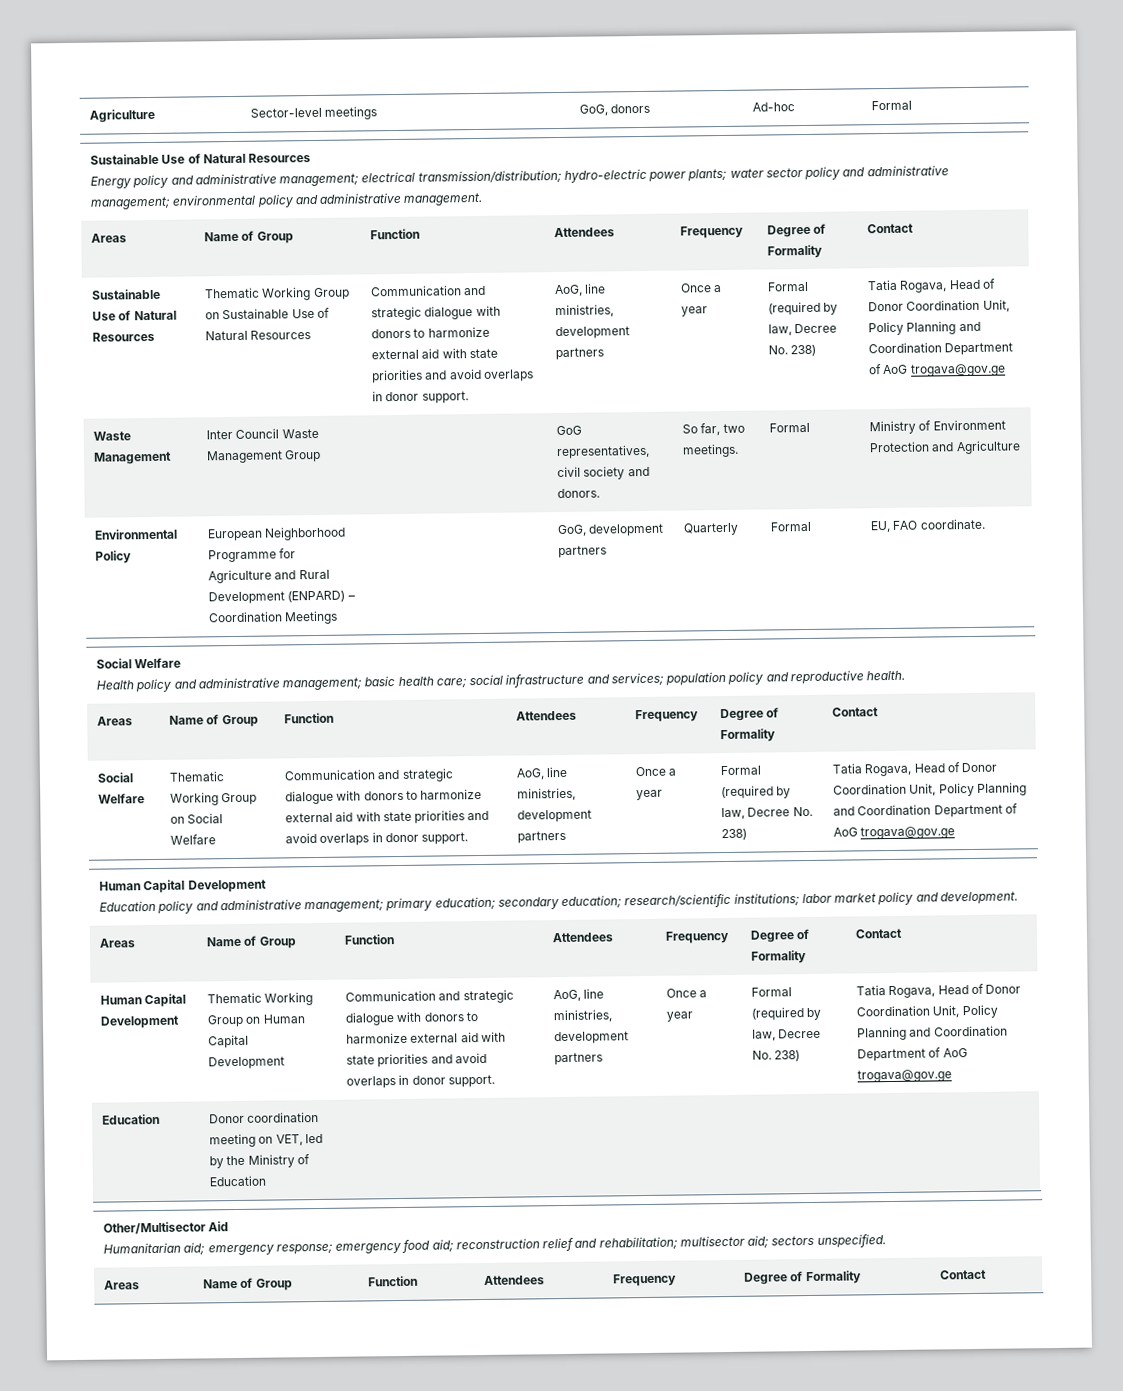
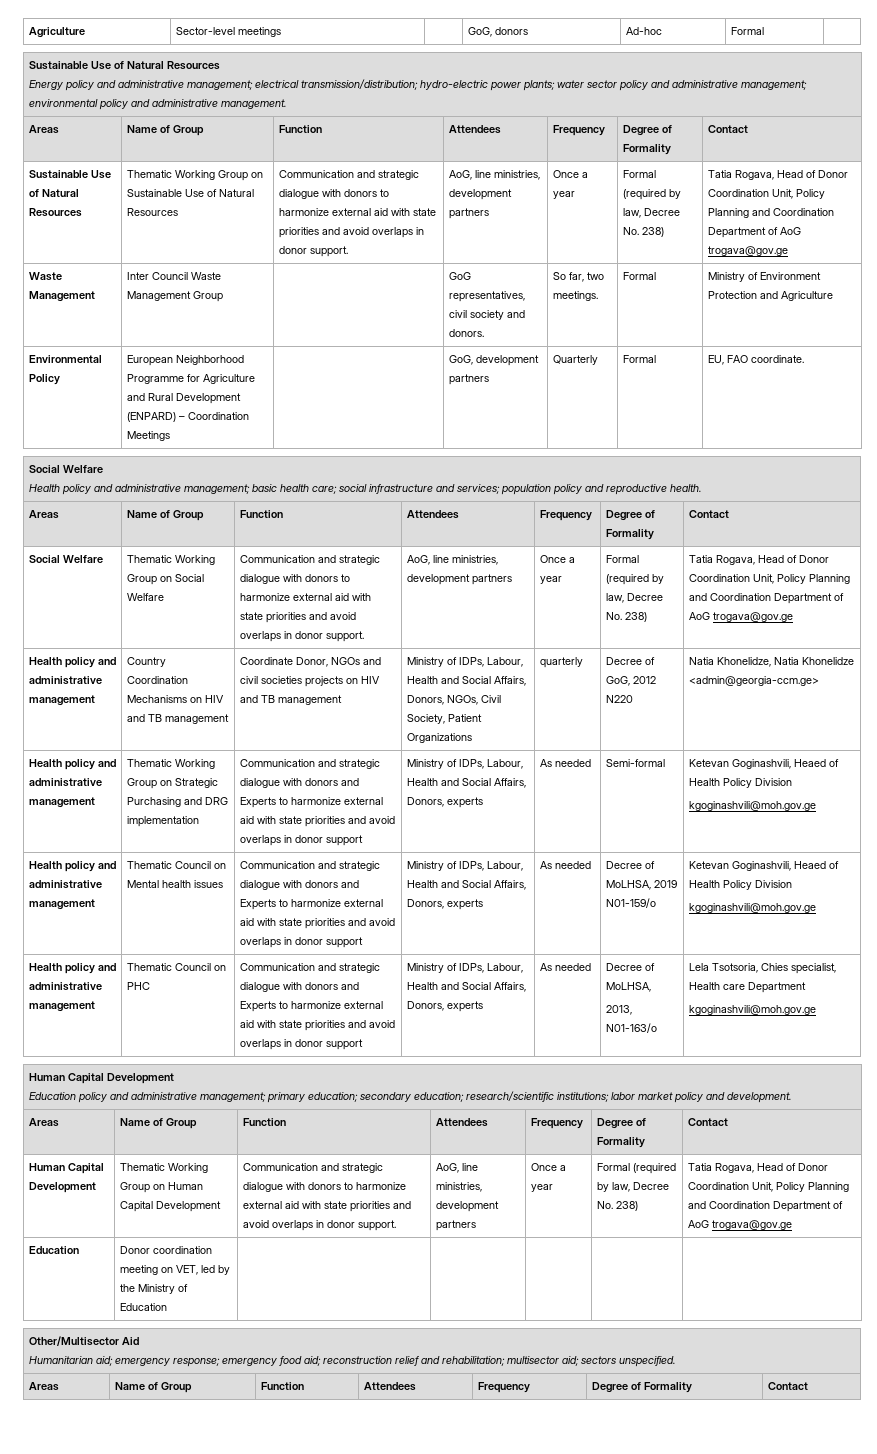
+ Health policy and administrative management | Country Coordination Mechanisms on HIV and TB management | Coordinate Donor, NGOs and civil societies projects on HIV and TB management | Ministry of IDPs, Labour, Health and Social Affairs, Donors, NGOs, Civil Society, Patient Organizations | quarterly | Decree of GoG, 2012 N220 | Natia Khonelidze, Natia Khonelidze <admin@georgia-ccm.ge>
+ Health policy and administrative management | Thematic Working Group on Strategic Purchasing and DRG implementation | Communication and strategic dialogue with donors and Experts to harmonize external aid with state priorities and avoid overlaps in donor support | Ministry of IDPs, Labour, Health and Social Affairs, Donors, experts | As needed | Semi-formal | Ketevan Goginashvili, Heaed of Health Policy Division
+ kgoginashvili@moh.gov.ge
+ Health policy and administrative management | Thematic Council on Mental health issues | Communication and strategic dialogue with donors and Experts to harmonize external aid with state priorities and avoid overlaps in donor support | Ministry of IDPs, Labour, Health and Social Affairs, Donors, experts | As needed | Decree of MoLHSA, 2019 N01-159/o | Ketevan Goginashvili, Heaed of Health Policy Division
+ kgoginashvili@moh.gov.ge
+ Health policy and administrative management | Thematic Council on PHC | Communication and strategic dialogue with donors and Experts to harmonize external aid with state priorities and avoid overlaps in donor support | Ministry of IDPs, Labour, Health and Social Affairs, Donors, experts | As needed | Decree of MoLHSA,
+ 2013, N01-163/o | Lela Tsotsoria, Chies specialist, Health care Department
+ kgoginashvili@moh.gov.ge

